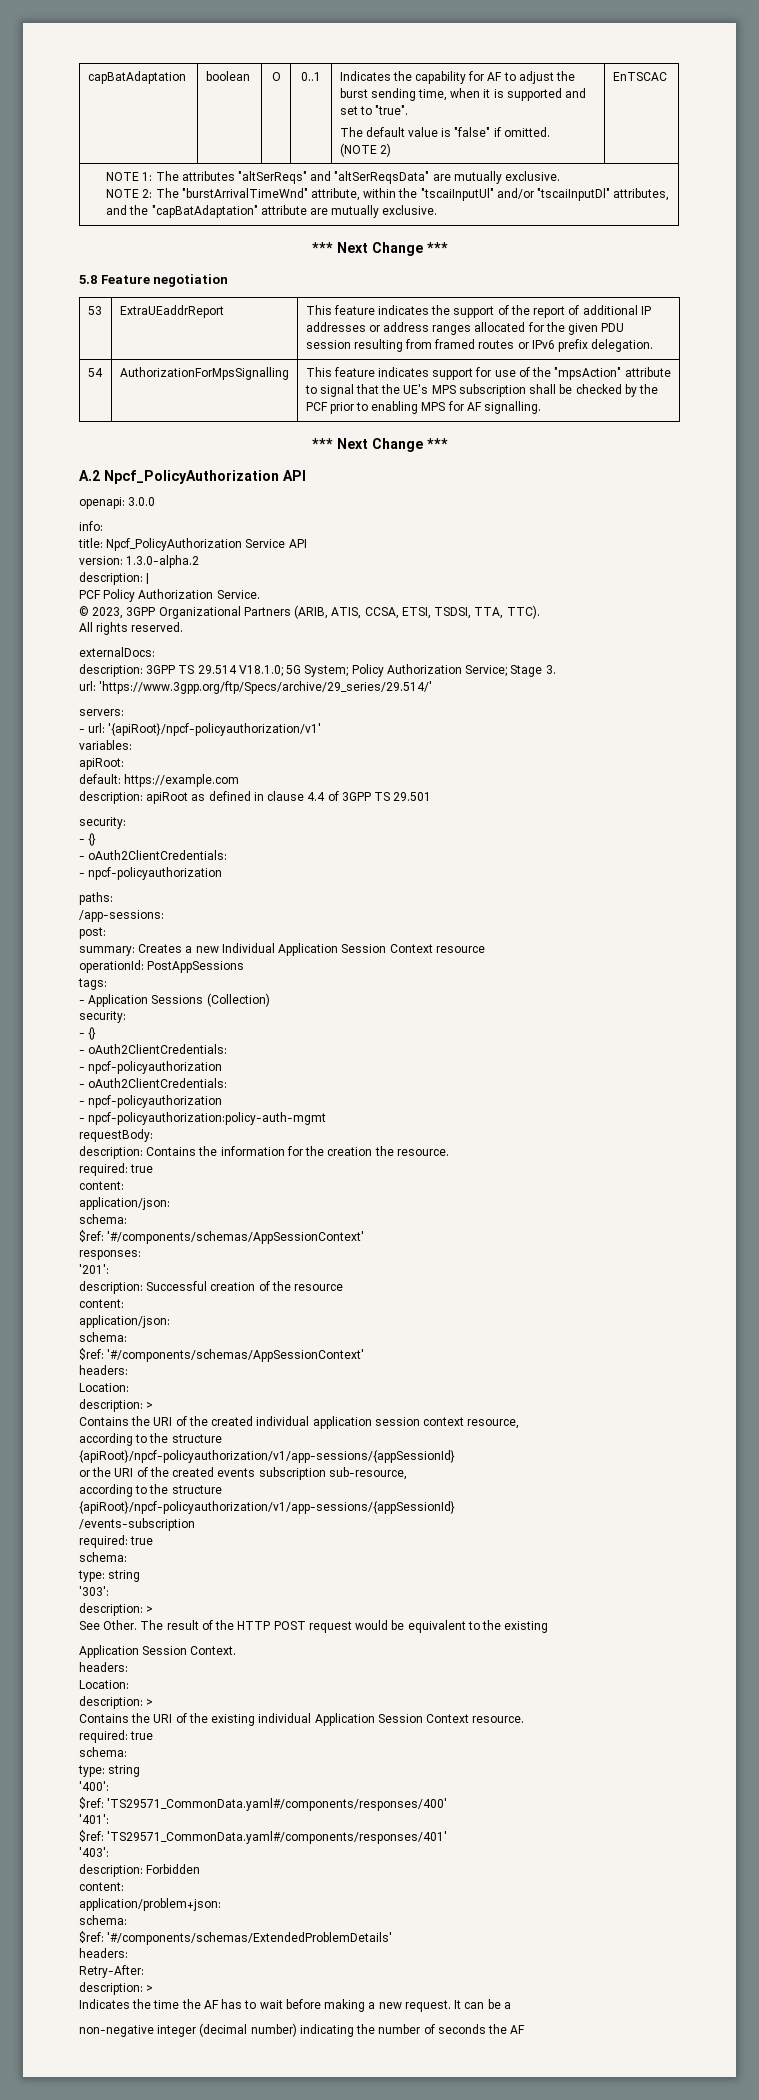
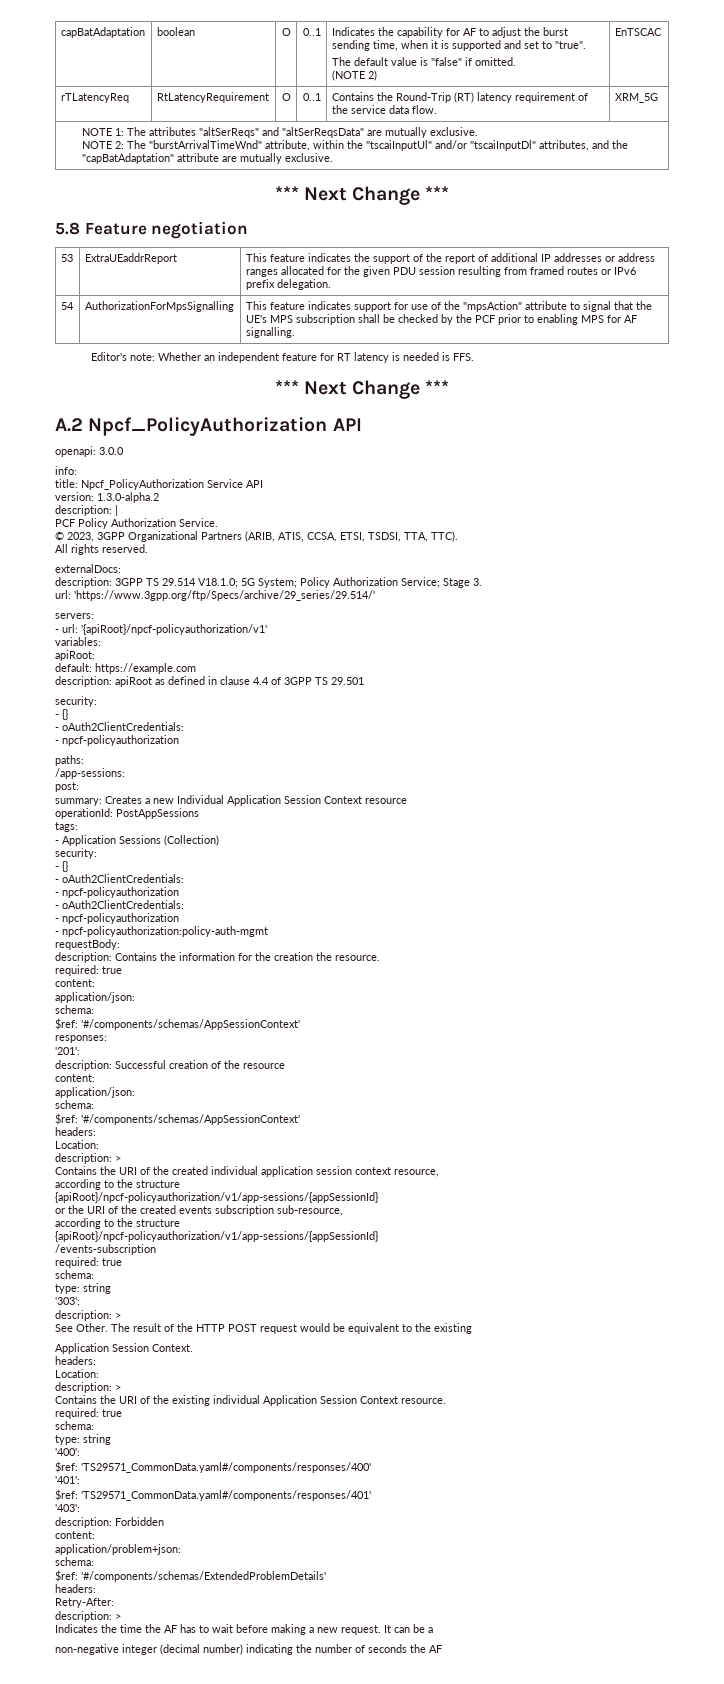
+ rTLatencyReq | RtLatencyRequirement | O | 0..1 | Contains the Round-Trip (RT) latency requirement of the service data flow. | XRM_5G
+ Editor's note: Whether an independent feature for RT latency is needed is FFS.

